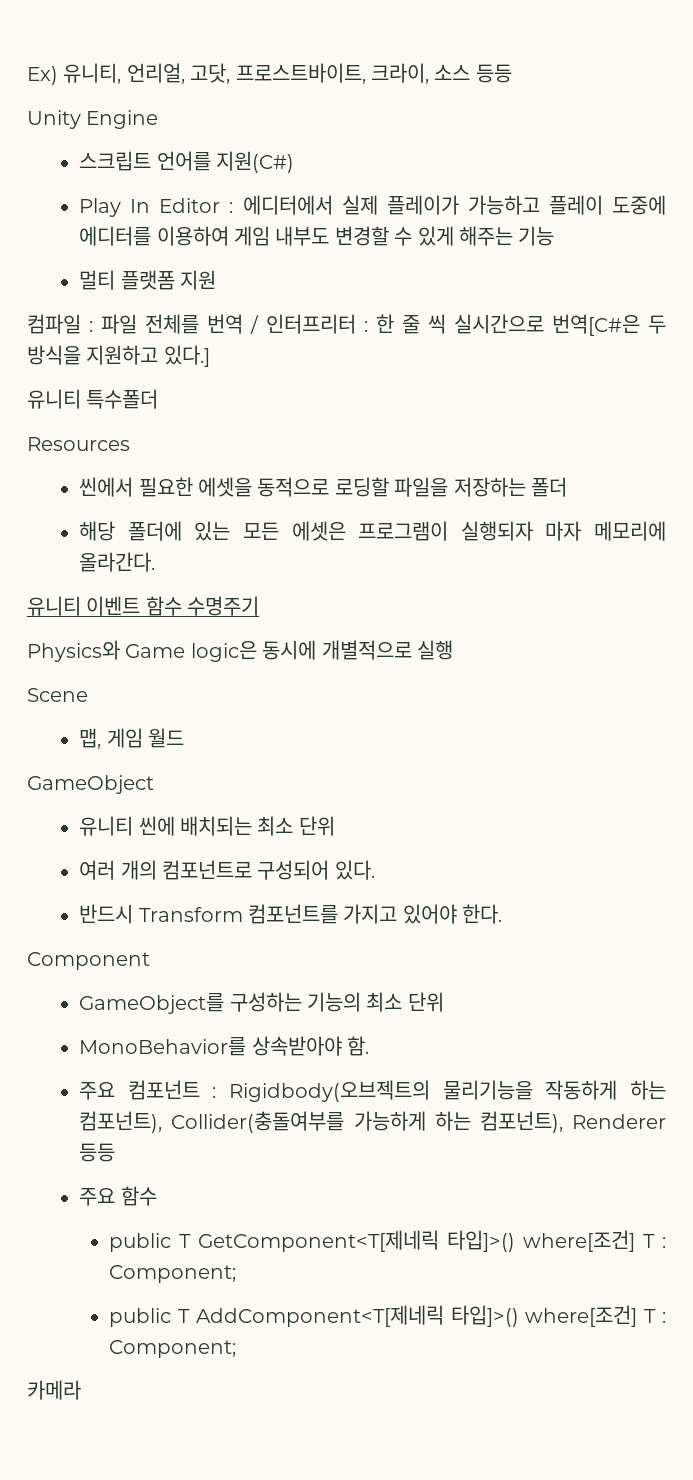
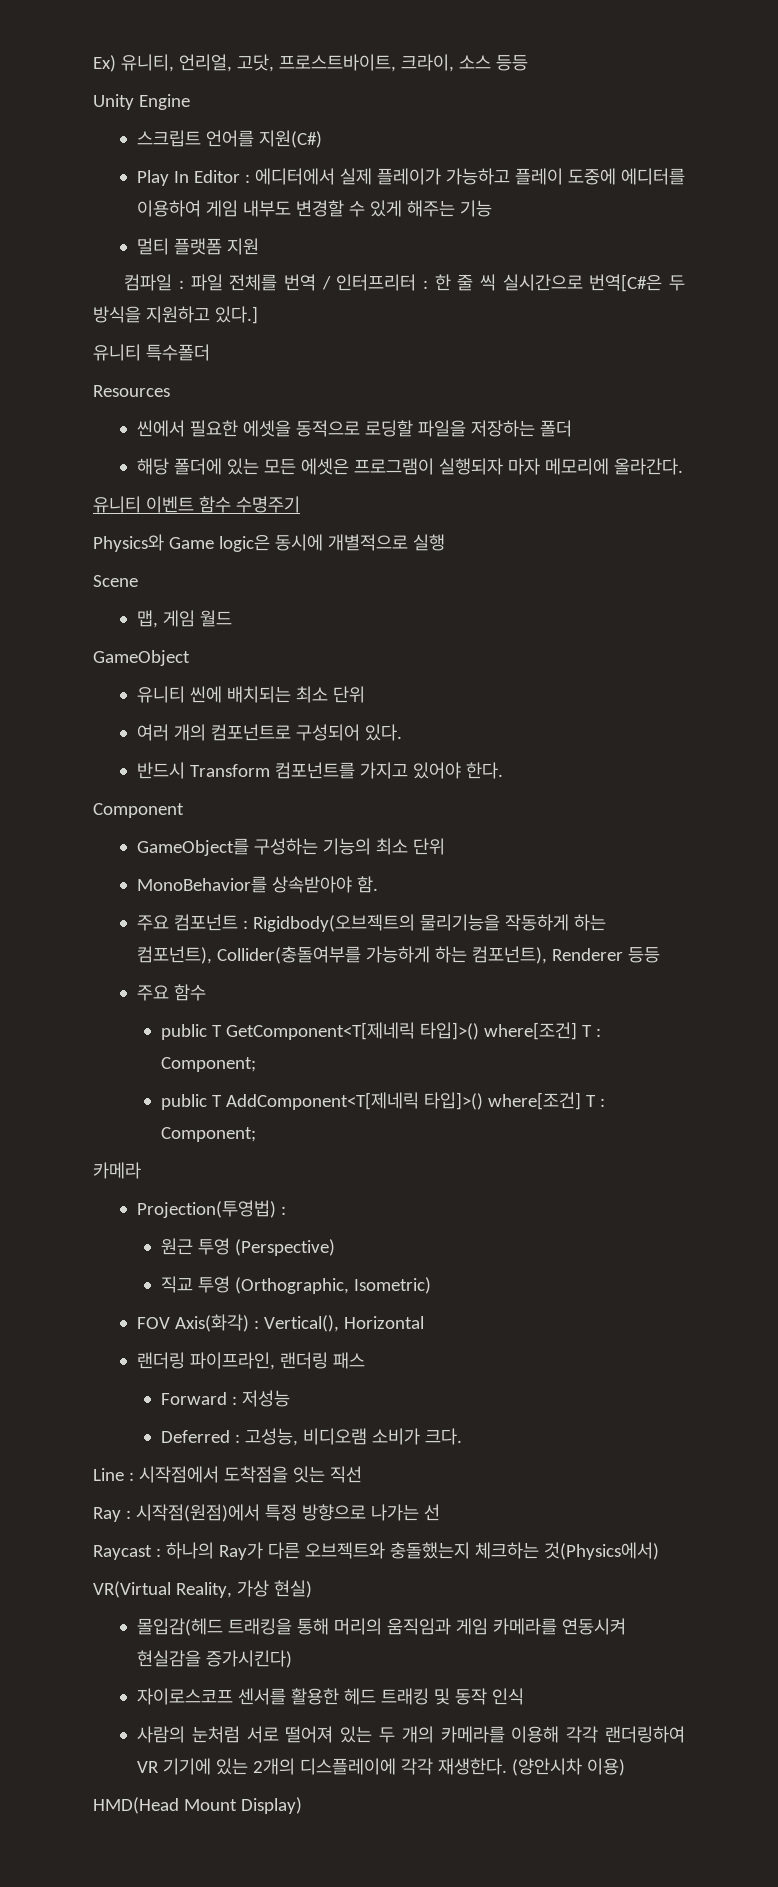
+ Projection(투영법) :
+ 원근 투영 (Perspective)
+ 직교 투영 (Orthographic, Isometric)
+ FOV Axis(화각) : Vertical(), Horizontal
+ 랜더링 파이프라인, 랜더링 패스
+ Forward : 저성능
+ Deferred : 고성능, 비디오램 소비가 크다.
+ Line : 시작점에서 도착점을 잇는 직선
+ Ray : 시작점(원점)에서 특정 방향으로 나가는 선
+ Raycast : 하나의 Ray가 다른 오브젝트와 충돌했는지 체크하는 것(Physics에서)
+ VR(Virtual Reality, 가상 현실)
+ 몰입감(헤드 트래킹을 통해 머리의 움직임과 게임 카메라를 연동시켜 현실감을 증가시킨다)
+ 자이로스코프 센서를 활용한 헤드 트래킹 및 동작 인식
+ 사람의 눈처럼 서로 떨어져 있는 두 개의 카메라를 이용해 각각 랜더링하여 VR 기기에 있는 2개의 디스플레이에 각각 재생한다. (양안시차 이용)
+ HMD(Head Mount Display)

